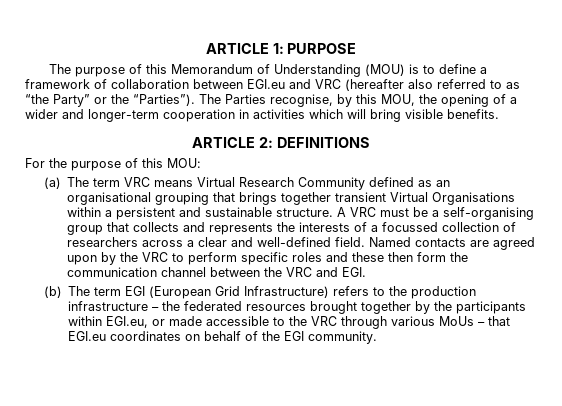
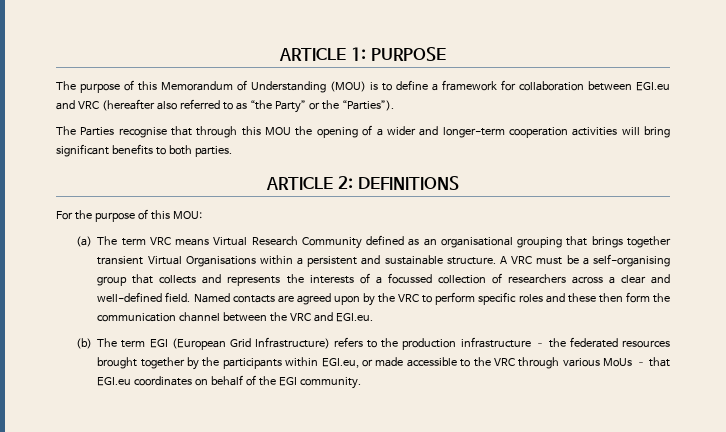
- The purpose of this Memorandum of Understanding (MOU) is to define a framework of collaboration between EGI.eu and VRC (hereafter also referred to as “the Party” or the “Parties”). The Parties recognise, by this MOU, the opening of a wider and longer-term cooperation in activities which will bring visible benefits.
+ The purpose of this Memorandum of Understanding (MOU) is to define a framework for collaboration between EGI.eu and VRC (hereafter also referred to as “the Party” or the “Parties”).
+ The Parties recognise that through this MOU the opening of a wider and longer-term cooperation activities will bring significant benefits to both parties.
- Named contacts are agreed upon by the VRC to perform specific roles and these then form the communication channel between the VRC and EGI.
+ Named contacts are agreed upon by the VRC to perform specific roles and these then form the communication channel between the VRC and EGI.eu.

